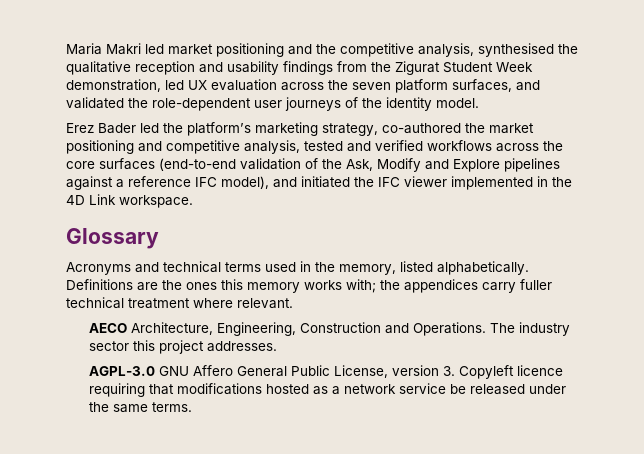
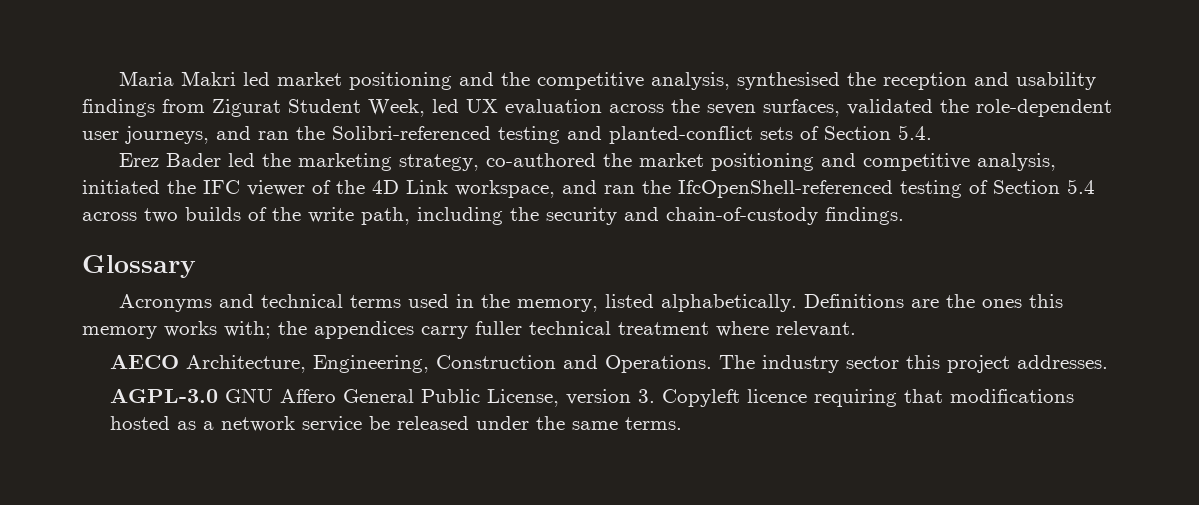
- Maria Makri led market positioning and the competitive analysis, synthesised the qualitative reception and usability findings from the Zigurat Student Week demonstration, led UX evaluation across the seven platform surfaces, and validated the role-dependent user journeys of the identity model.
+ Maria Makri led market positioning and the competitive analysis, synthesised the reception and usability findings from Zigurat Student Week, led UX evaluation across the seven surfaces, validated the role-dependent user journeys, and ran the Solibri-referenced testing and planted-conflict sets of Section 5.4.
- Erez Bader led the platform’s marketing strategy, co-authored the market positioning and competitive analysis, tested and verified workflows across the core surfaces (end-to-end validation of the Ask, Modify and Explore pipelines against a reference IFC model), and initiated the IFC viewer implemented in the 4D Link workspace.
+ Erez Bader led the marketing strategy, co-authored the market positioning and competitive analysis, initiated the IFC viewer of the 4D Link workspace, and ran the IfcOpenShell-referenced testing of Section 5.4 across two builds of the write path, including the security and chain-of-custody findings.

